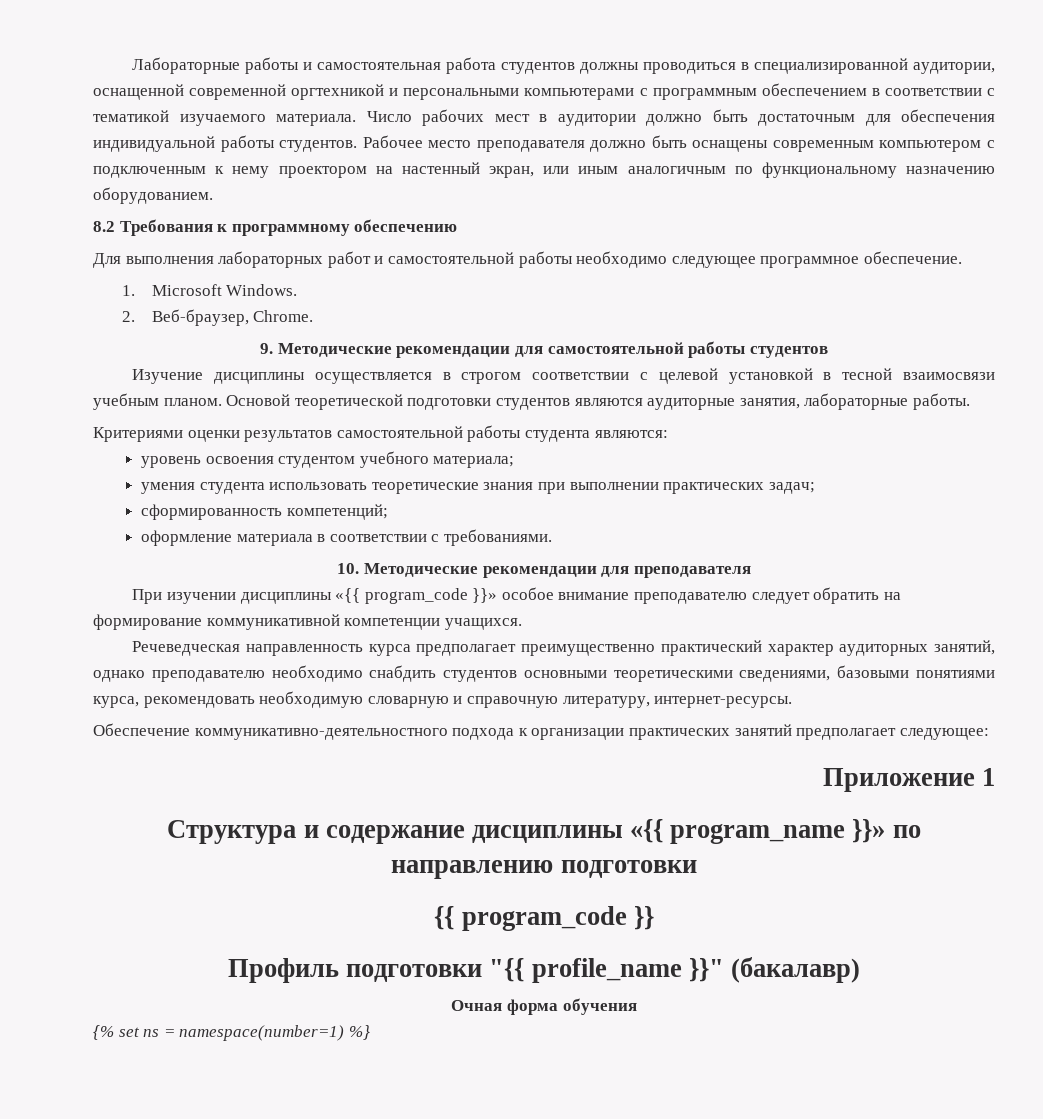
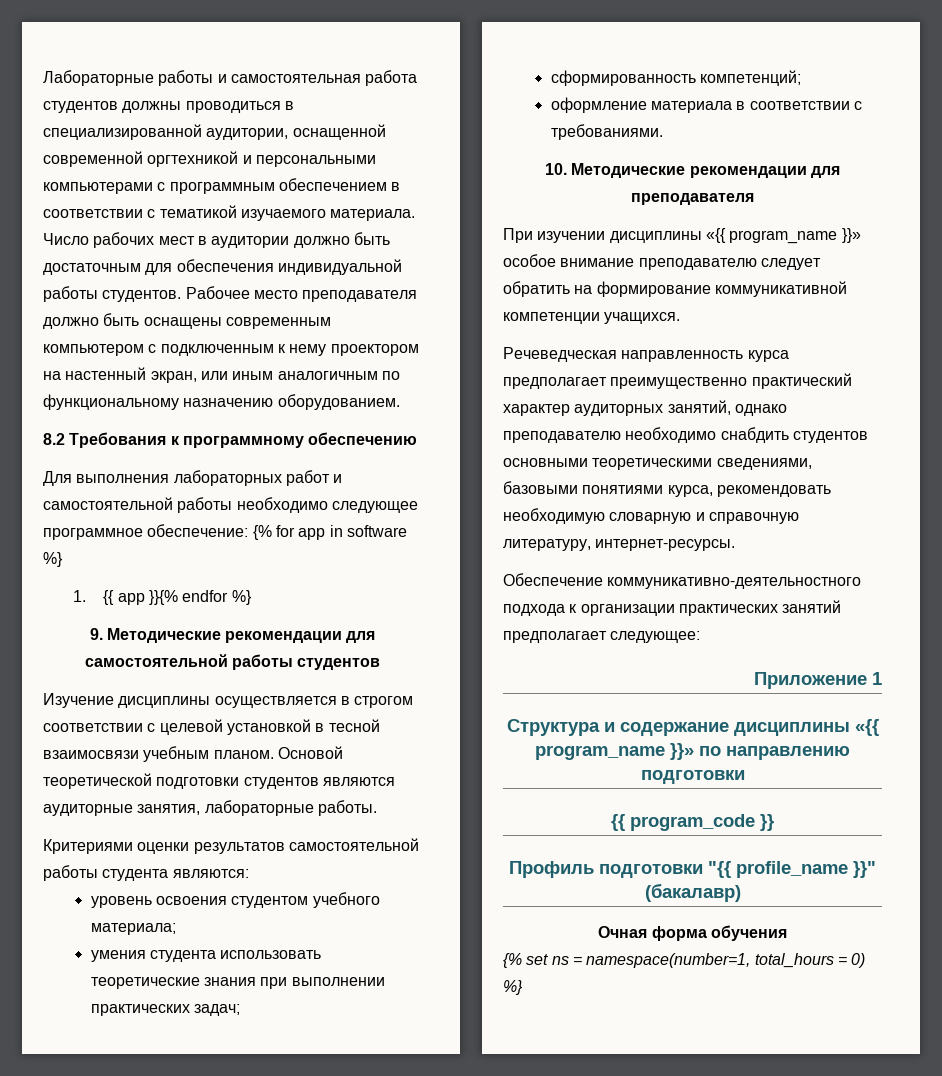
- Для выполнения лабораторных работ и самостоятельной работы необходимо следующее программное обеспечение.
- 1. Microsoft Windows.
- 2. Веб-браузер, Chrome.
+ Для выполнения лабораторных работ и самостоятельной работы необходимо следующее программное обеспечение: {% for app in software %}
+ 1. {{ app }}{% endfor %}
- При изучении дисциплины «{{ program_code }}» особое внимание преподавателю следует обратить на формирование коммуникативной компетенции учащихся.
+ При изучении дисциплины «{{ program_name }}» особое внимание преподавателю следует обратить на формирование коммуникативной компетенции учащихся.
- {% set ns = namespace(number=1) %}
+ {% set ns = namespace(number=1, total_hours = 0) %}

